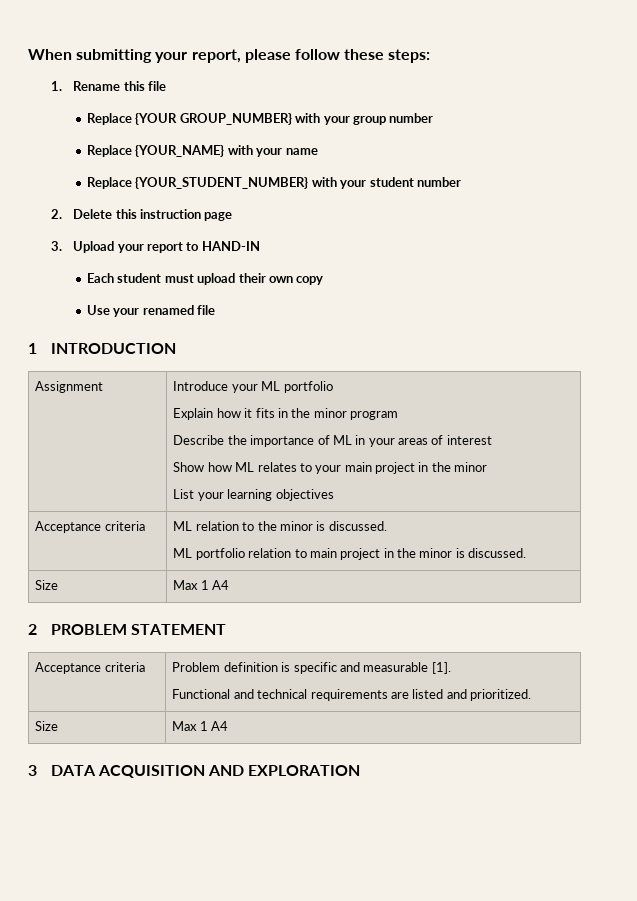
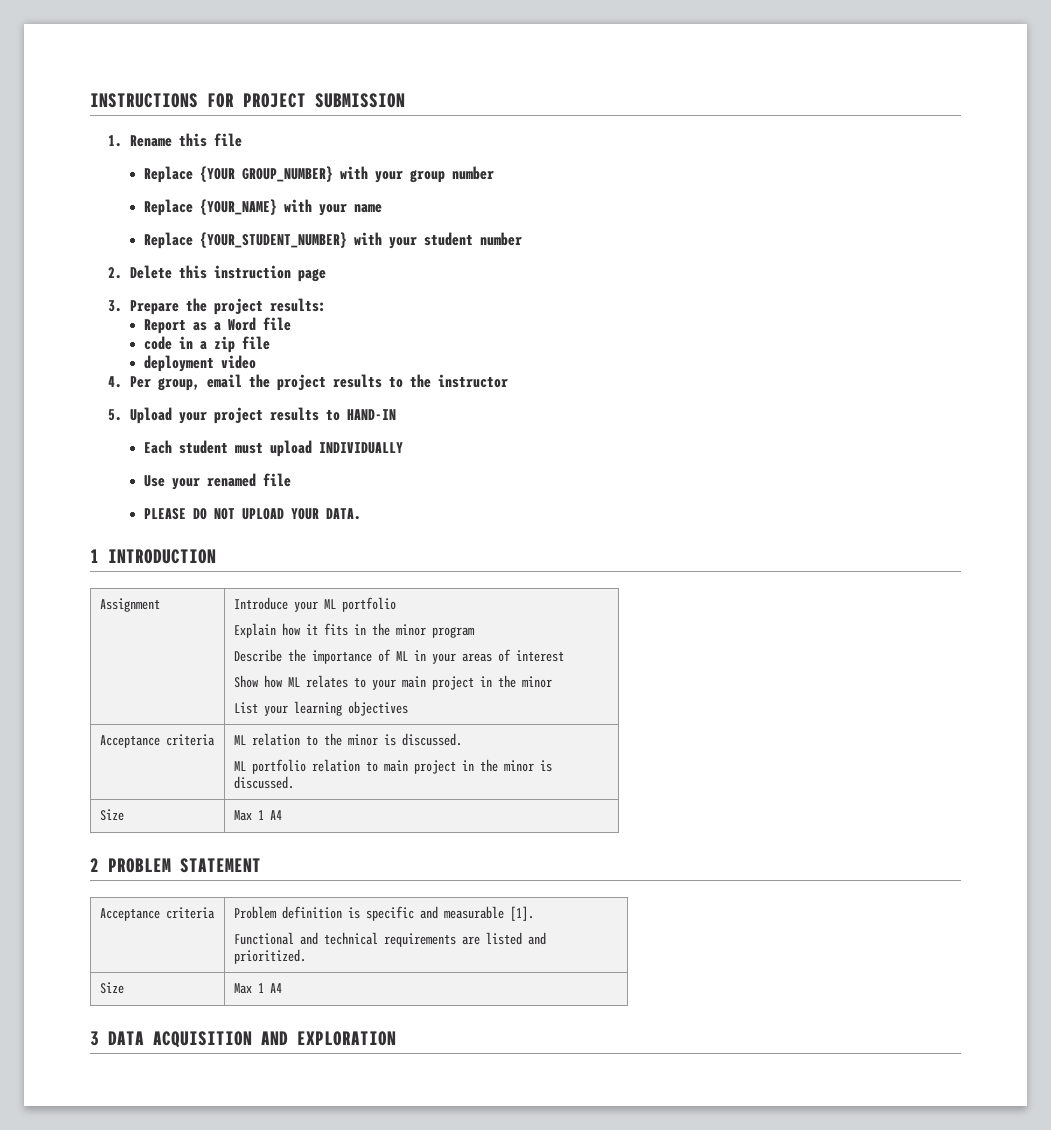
- When submitting your report, please follow these steps:
+ INSTRUCTIONS FOR PROJECT SUBMISSION
- 3. Upload your report to HAND-IN
+ 3. Prepare the project results:
+ Report as a Word file
+ code in a zip file
+ deployment video
+ 4. Per group, email the project results to the instructor
+ 5. Upload your project results to HAND-IN
- Each student must upload their own copy
+ Each student must upload INDIVIDUALLY
+ PLEASE DO NOT UPLOAD YOUR DATA.

